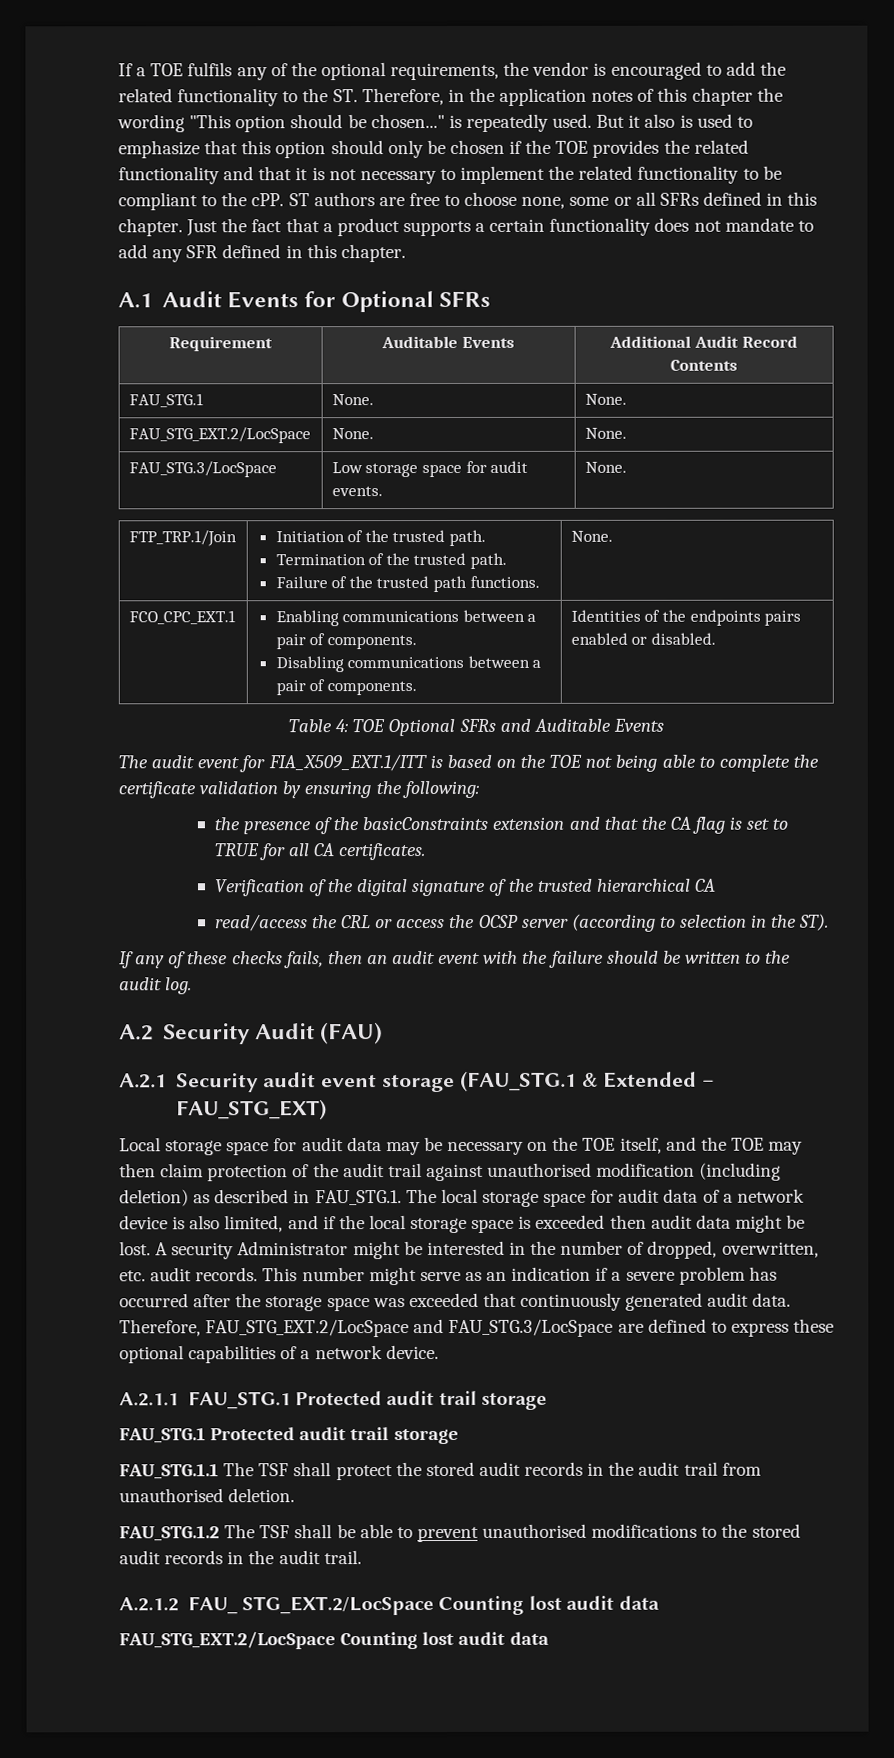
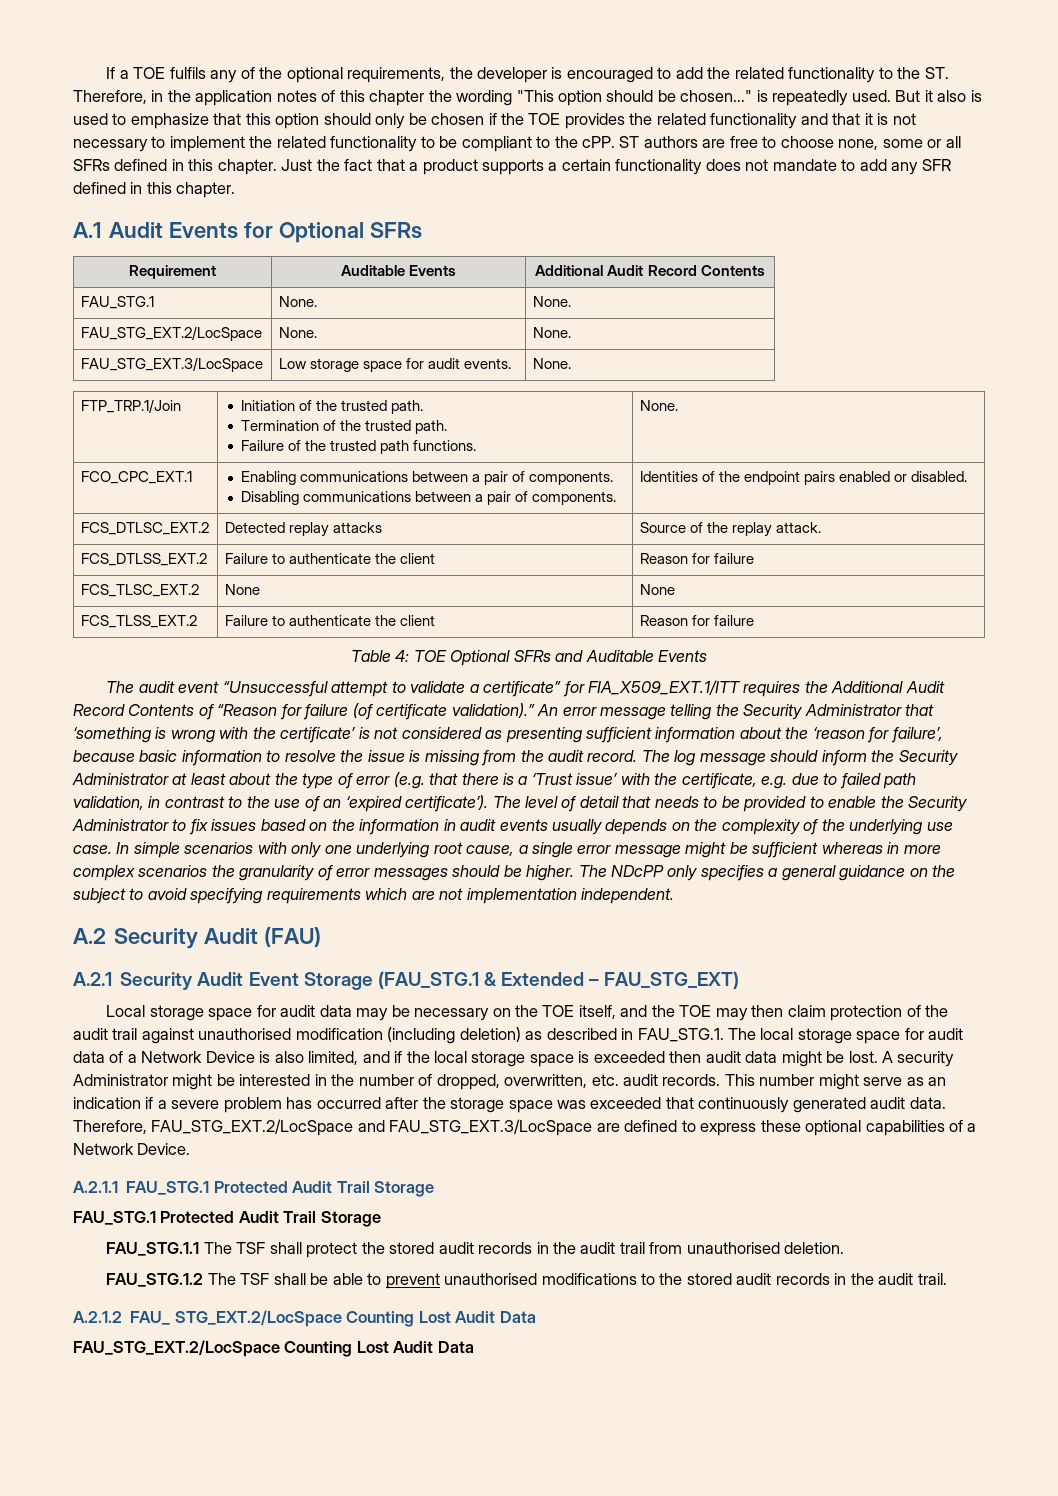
- If a TOE fulfils any of the optional requirements, the vendor is encouraged to add the related functionality to the ST. Therefore, in the application notes of this chapter the wording "This option should be chosen..." is repeatedly used.
+ If a TOE fulfils any of the optional requirements, the developer is encouraged to add the related functionality to the ST. Therefore, in the application notes of this chapter the wording "This option should be chosen..." is repeatedly used.
- FAU_STG.3/LocSpace | Low storage space for audit events. | None.
+ FAU_STG_EXT.3/LocSpace | Low storage space for audit events. | None.
  FCO_CPC_EXT.1 | Enabling communications between a pair of components.
- Disabling communications between a pair of components. | Identities of the endpoints pairs enabled or disabled.
+ Disabling communications between a pair of components. | Identities of the endpoint pairs enabled or disabled.
+ FCS_DTLSC_EXT.2 | Detected replay attacks | Source of the replay attack.
+ FCS_DTLSS_EXT.2 | Failure to authenticate the client | Reason for failure
+ FCS_TLSC_EXT.2 | None | None
+ FCS_TLSS_EXT.2 | Failure to authenticate the client | Reason for failure
- The audit event for FIA_X509_EXT.1/ITT is based on the TOE not being able to complete the certificate validation by ensuring the following:
- the presence of the basicConstraints extension and that the CA flag is set to TRUE for all CA certificates.
- Verification of the digital signature of the trusted hierarchical CA
- read/access the CRL or access the OCSP server (according to selection in the ST).
- If any of these checks fails, then an audit event with the failure should be written to the audit log.
+ The audit event “Unsuccessful attempt to validate a certificate” for FIA_X509_EXT.1/ITT requires the Additional Audit Record Contents of “Reason for failure (of certificate validation).” An error message telling the Security Administrator that ‘something is wrong with the certificate’ is not considered as presenting sufficient information about the ‘reason for failure’, because basic information to resolve the issue is missing from the audit record. The log message should inform the Security Administrator at least about the type of error (e.g. that there is a ‘Trust issue’ with the certificate, e.g. due to failed path validation, in contrast to the use of an ‘expired certificate’). The level of detail that needs to be provided to enable the Security Administrator to fix issues based on the information in audit events usually depends on the complexity of the underlying use case. In simple scenarios with only one underlying root cause, a single error message might be sufficient whereas in more complex scenarios the granularity of error messages should be higher. The NDcPP only specifies a general guidance on the subject to avoid specifying requirements which are not implementation independent.
- A.2.1 Security audit event storage (FAU_STG.1 & Extended – FAU_STG_EXT)
+ A.2.1 Security Audit Event Storage (FAU_STG.1 & Extended – FAU_STG_EXT)
- Local storage space for audit data may be necessary on the TOE itself, and the TOE may then claim protection of the audit trail against unauthorised modification (including deletion) as described in FAU_STG.1. The local storage space for audit data of a network device is also limited, and if the local storage space is exceeded then audit data might be lost.
+ Local storage space for audit data may be necessary on the TOE itself, and the TOE may then claim protection of the audit trail against unauthorised modification (including deletion) as described in FAU_STG.1. The local storage space for audit data of a Network Device is also limited, and if the local storage space is exceeded then audit data might be lost.
- Therefore, FAU_STG_EXT.2/LocSpace and FAU_STG.3/LocSpace are defined to express these optional capabilities of a network device.
+ Therefore, FAU_STG_EXT.2/LocSpace and FAU_STG_EXT.3/LocSpace are defined to express these optional capabilities of a Network Device.
- A.2.1.1 FAU_STG.1 Protected audit trail storage
- FAU_STG.1 Protected audit trail storage
+ A.2.1.1 FAU_STG.1 Protected Audit Trail Storage
+ FAU_STG.1 Protected Audit Trail Storage
- A.2.1.2 FAU_ STG_EXT.2/LocSpace Counting lost audit data
+ A.2.1.2 FAU_ STG_EXT.2/LocSpace Counting Lost Audit Data
- FAU_STG_EXT.2/LocSpace Counting lost audit data
+ FAU_STG_EXT.2/LocSpace Counting Lost Audit Data

